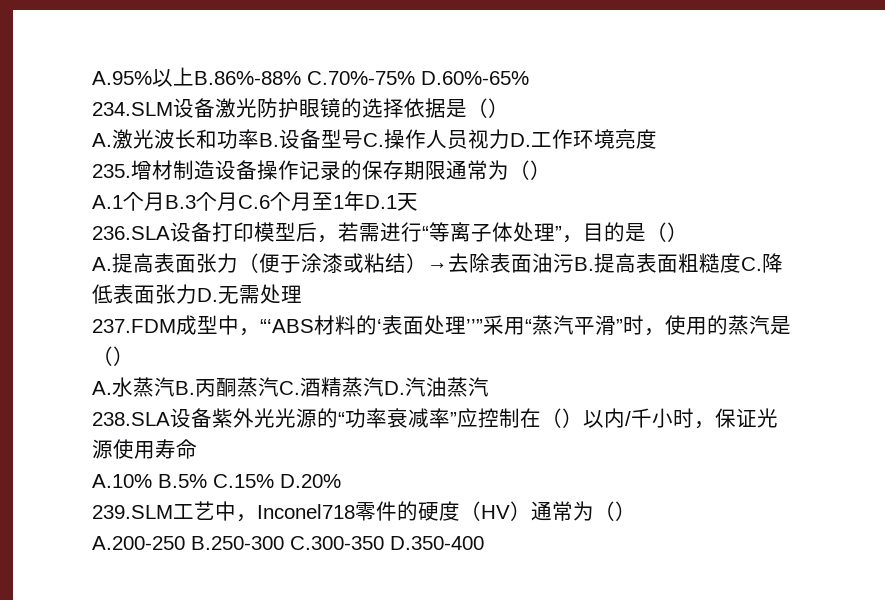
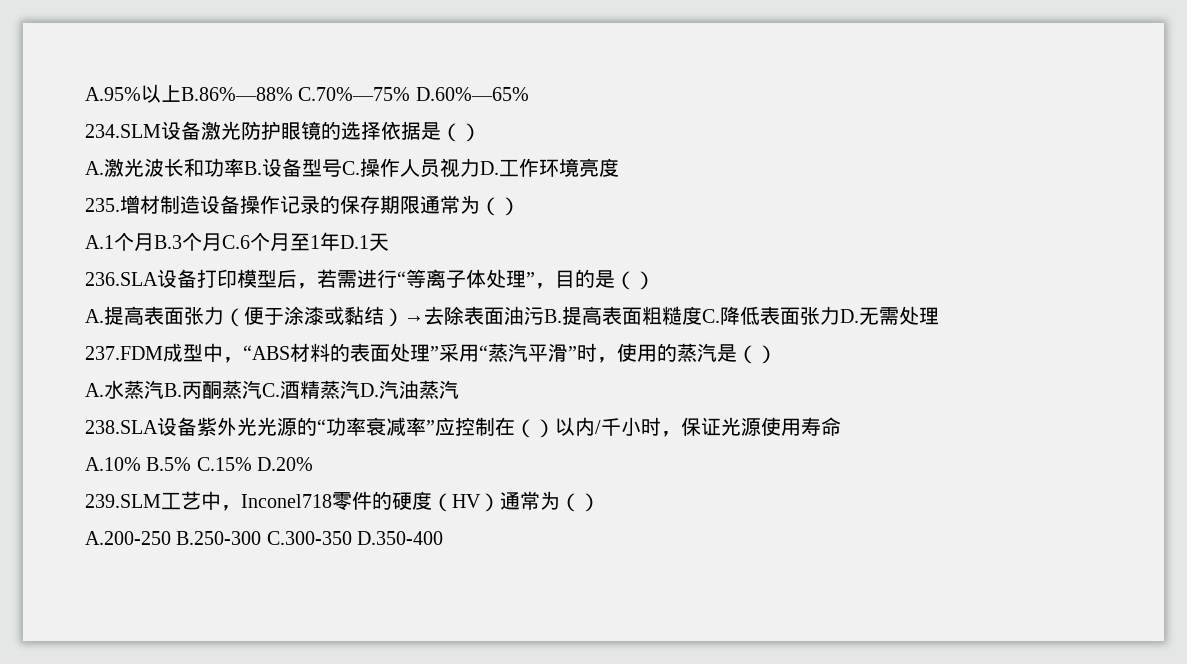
- A.95%以上B.86%-88% C.70%-75% D.60%-65%
+ A.95%以上B.86%—88% C.70%—75% D.60%—65%
- A.提高表面张力（便于涂漆或粘结）→去除表面油污B.提高表面粗糙度C.降低表面张力D.无需处理
+ A.提高表面张力（便于涂漆或黏结）→去除表面油污B.提高表面粗糙度C.降低表面张力D.无需处理
- 237.FDM成型中，“‘ABS材料的‘表面处理’’”采用“蒸汽平滑”时，使用的蒸汽是（）
+ 237.FDM成型中，“ABS材料的表面处理”采用“蒸汽平滑”时，使用的蒸汽是（）

